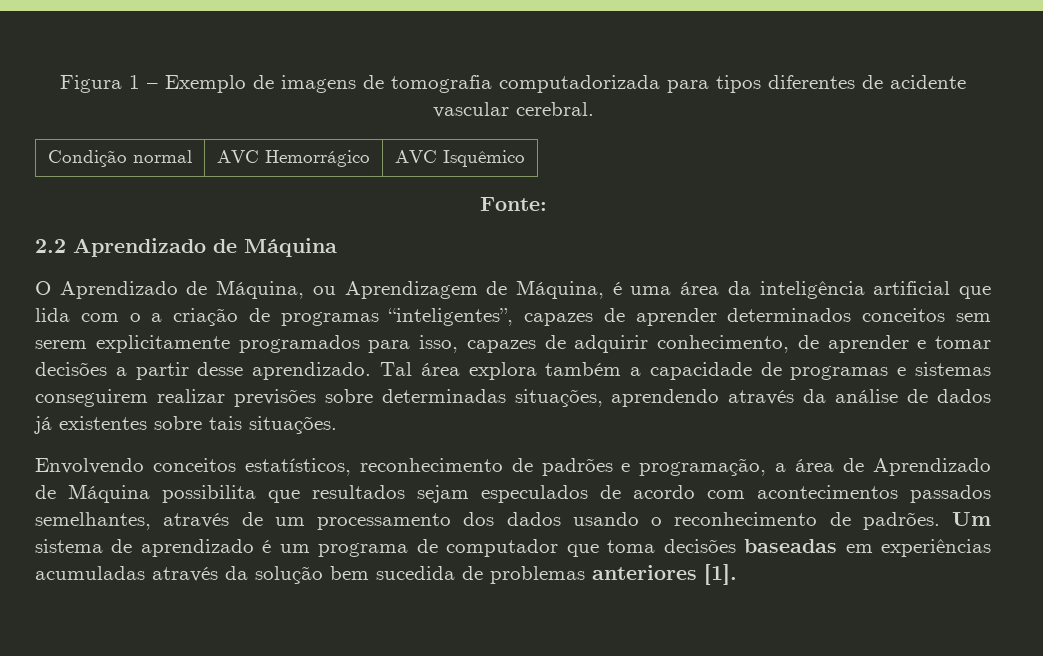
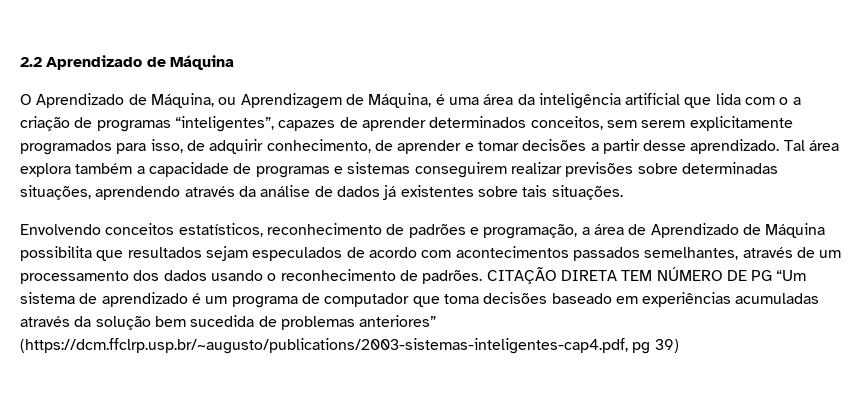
- Figura 1 – Exemplo de imagens de tomografia computadorizada para tipos diferentes de acidente vascular cerebral.
- Condição normal | AVC Hemorrágico | AVC Isquêmico
- Fonte:
- O Aprendizado de Máquina, ou Aprendizagem de Máquina, é uma área da inteligência artificial que lida com o a criação de programas “inteligentes”, capazes de aprender determinados conceitos sem serem explicitamente programados para isso, capazes de adquirir conhecimento, de aprender e tomar decisões a partir desse aprendizado.
+ O Aprendizado de Máquina, ou Aprendizagem de Máquina, é uma área da inteligência artificial que lida com o a criação de programas “inteligentes”, capazes de aprender determinados conceitos, sem serem explicitamente programados para isso, de adquirir conhecimento, de aprender e tomar decisões a partir desse aprendizado.
- Um sistema de aprendizado é um programa de computador que toma decisões baseadas em experiências acumuladas através da solução bem sucedida de problemas anteriores [1].
+ CITAÇÃO DIRETA TEM NÚMERO DE PG “Um sistema de aprendizado é um programa de computador que toma decisões baseado em experiências acumuladas através da solução bem sucedida de problemas anteriores” (https://dcm.ffclrp.usp.br/~augusto/publications/2003-sistemas-inteligentes-cap4.pdf, pg 39)

